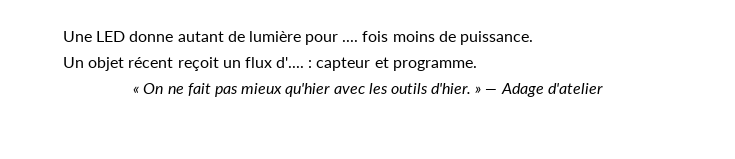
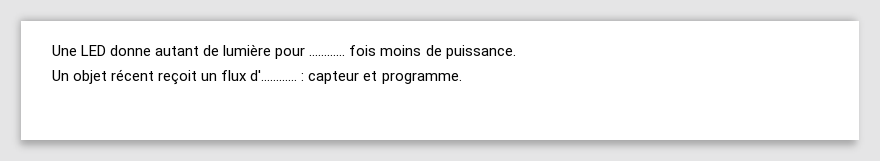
- Une LED donne autant de lumière pour .... fois moins de puissance.
+ Une LED donne autant de lumière pour ………… fois moins de puissance.
- Un objet récent reçoit un flux d'.... : capteur et programme.
+ Un objet récent reçoit un flux d'………… : capteur et programme.
- « On ne fait pas mieux qu'hier avec les outils d'hier. » — Adage d'atelier

